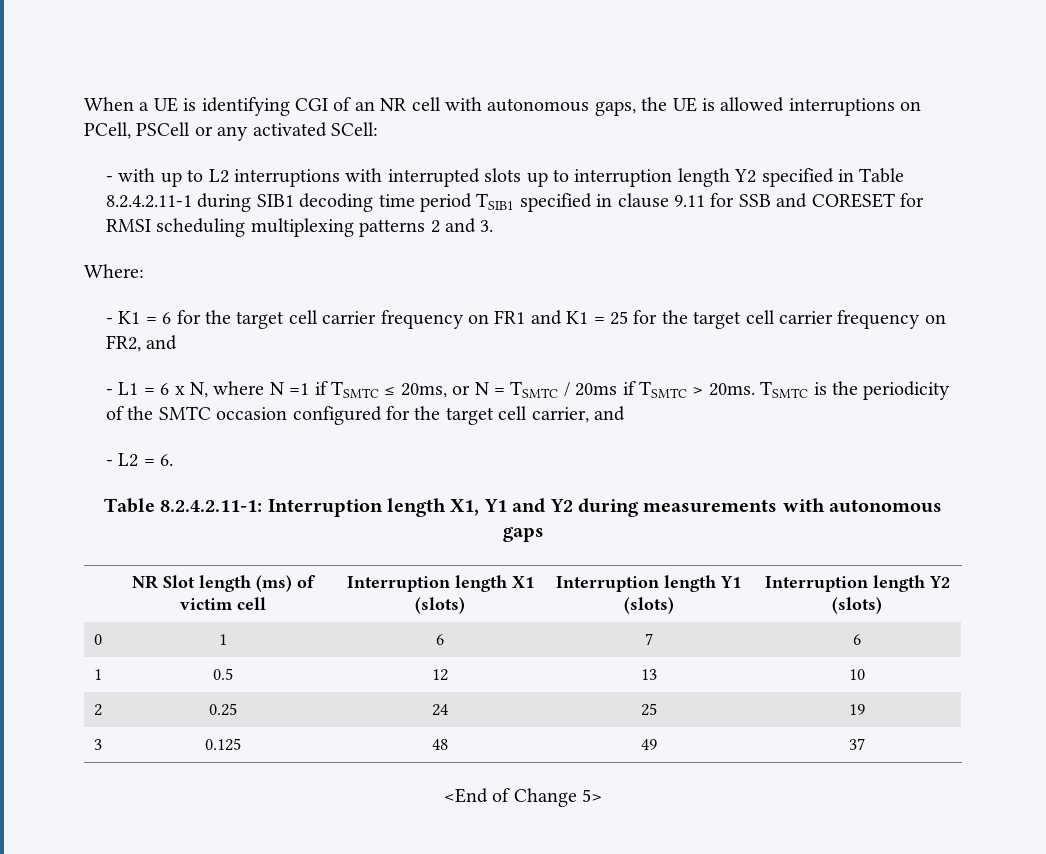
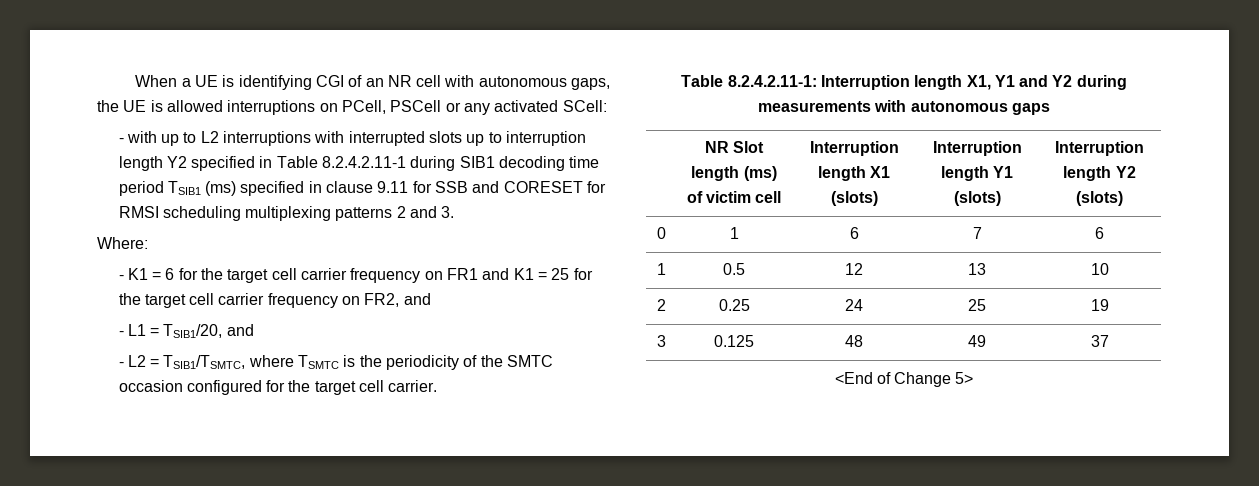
- - with up to L2 interruptions with interrupted slots up to interruption length Y2 specified in Table 8.2.4.2.11-1 during SIB1 decoding time period TSIB1 specified in clause 9.11 for SSB and CORESET for RMSI scheduling multiplexing patterns 2 and 3.
+ - with up to L2 interruptions with interrupted slots up to interruption length Y2 specified in Table 8.2.4.2.11-1 during SIB1 decoding time period TSIB1 (ms) specified in clause 9.11 for SSB and CORESET for RMSI scheduling multiplexing patterns 2 and 3.
- - L1 = 6 x N, where N =1 if TSMTC ≤ 20ms, or N = TSMTC / 20ms if TSMTC > 20ms. TSMTC is the periodicity of the SMTC occasion configured for the target cell carrier, and
- - L2 = 6.
+ - L1 = TSIB1/20, and
+ - L2 = TSIB1/TSMTC, where TSMTC is the periodicity of the SMTC occasion configured for the target cell carrier.

